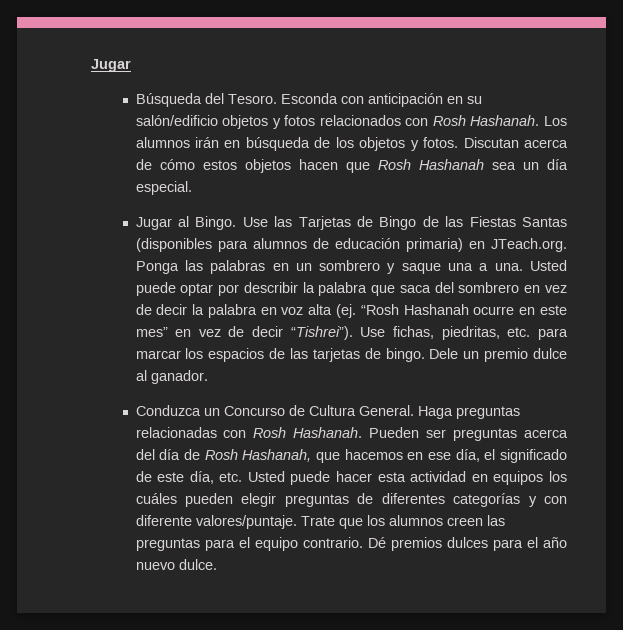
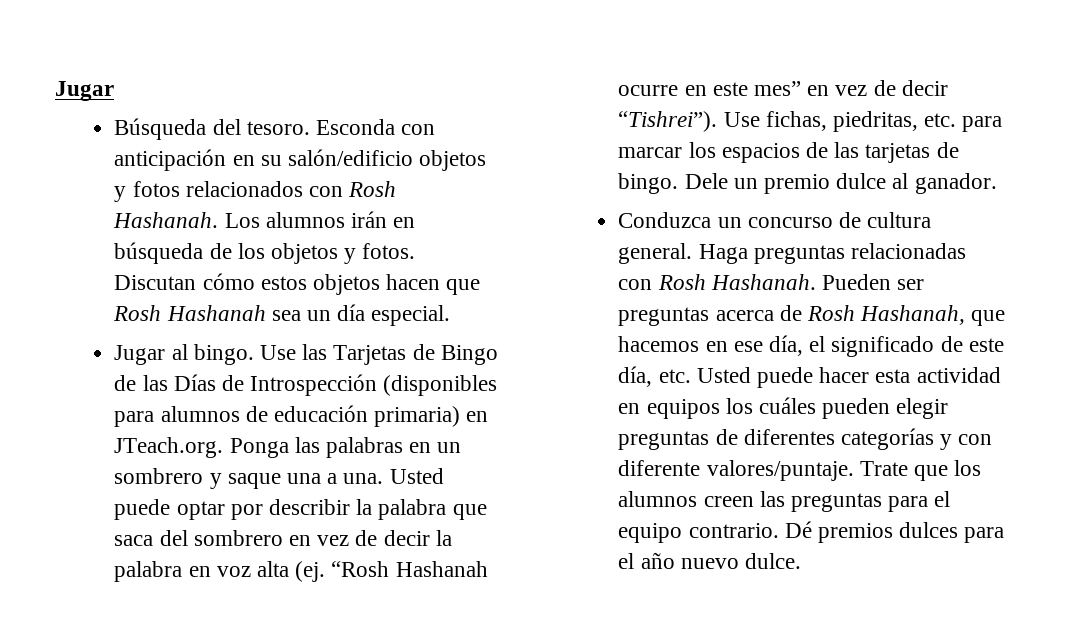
- Búsqueda del Tesoro.
+ Búsqueda del tesoro.
- Discutan acerca de cómo estos objetos hacen que Rosh Hashanah sea un día especial.
+ Discutan cómo estos objetos hacen que Rosh Hashanah sea un día especial.
- Jugar al Bingo.
+ Jugar al bingo.
- Use las Tarjetas de Bingo de las Fiestas Santas (disponibles para alumnos de educación primaria) en JTeach.org. Ponga las palabras en un sombrero y saque una a una.
+ Use las Tarjetas de Bingo de las Días de Introspección (disponibles para alumnos de educación primaria) en JTeach.org. Ponga las palabras en un sombrero y saque una a una.
- Conduzca un Concurso de Cultura General.
+ Conduzca un concurso de cultura general.
- Pueden ser preguntas acerca del día de Rosh Hashanah, que hacemos en ese día, el significado de este día, etc. Usted puede hacer esta actividad en equipos los cuáles pueden elegir preguntas de diferentes categorías y con diferente valores/puntaje.
+ Pueden ser preguntas acerca de Rosh Hashanah, que hacemos en ese día, el significado de este día, etc. Usted puede hacer esta actividad en equipos los cuáles pueden elegir preguntas de diferentes categorías y con diferente valores/puntaje.

